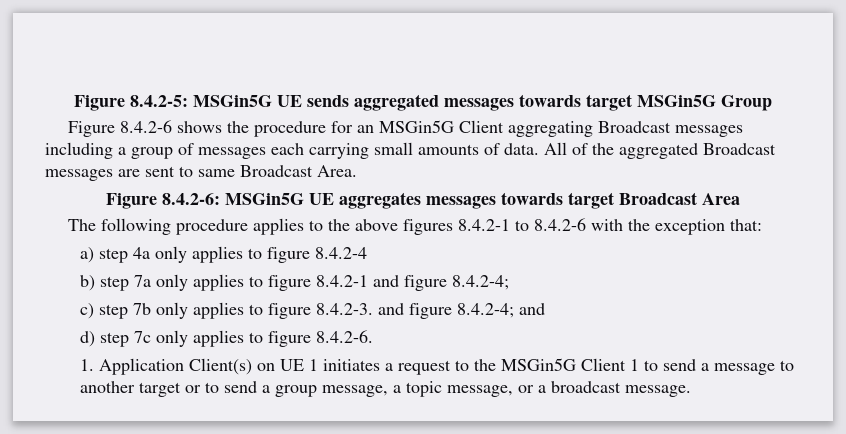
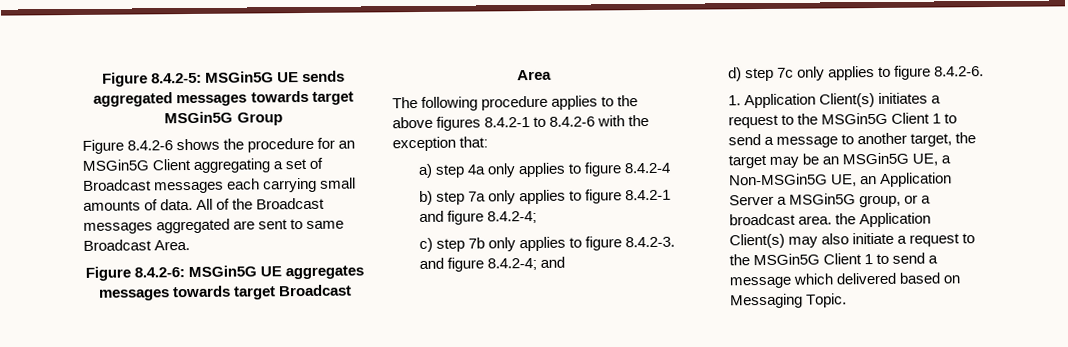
- Figure 8.4.2-6 shows the procedure for an MSGin5G Client aggregating Broadcast messages including a group of messages each carrying small amounts of data.
+ Figure 8.4.2-6 shows the procedure for an MSGin5G Client aggregating a set of Broadcast messages each carrying small amounts of data.
- All of the aggregated Broadcast messages are sent to same Broadcast Area.
+ All of the Broadcast messages aggregated are sent to same Broadcast Area.
- 1. Application Client(s) on UE 1 initiates a request to the MSGin5G Client 1 to send a message to another target or to send a group message, a topic message, or a broadcast message.
+ 1. Application Client(s) initiates a request to the MSGin5G Client 1 to send a message to another target, the target may be an MSGin5G UE, a Non-MSGin5G UE, an Application Server a MSGin5G group, or a broadcast area. the Application Client(s) may also initiate a request to the MSGin5G Client 1 to send a message which delivered based on Messaging Topic.

